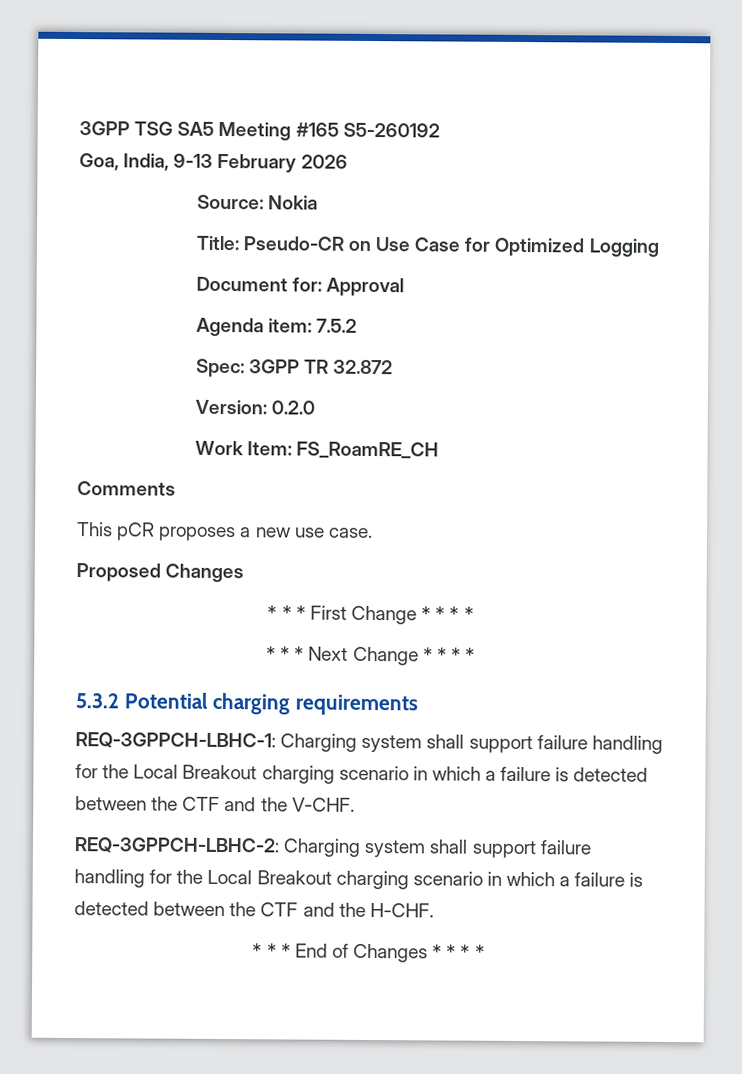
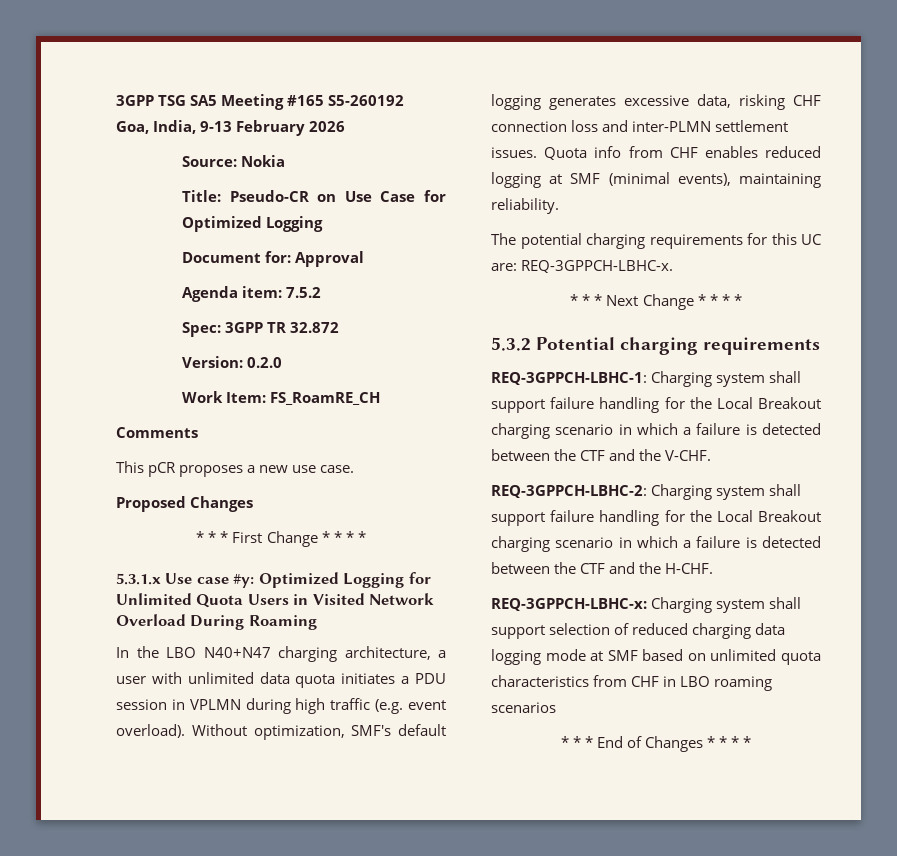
+ 5.3.1.x Use case #y: Optimized Logging for Unlimited Quota Users in Visited Network Overload During Roaming
+ In the LBO N40+N47 charging architecture, a user with unlimited data quota initiates a PDU session in VPLMN during high traffic (e.g. event overload). Without optimization, SMF's default logging generates excessive data, risking CHF connection loss and inter-PLMN settlement issues. Quota info from CHF enables reduced logging at SMF (minimal events), maintaining reliability.
+ The potential charging requirements for this UC are: REQ-3GPPCH-LBHC-x.
+ REQ-3GPPCH-LBHC-x: Charging system shall support selection of reduced charging data logging mode at SMF based on unlimited quota characteristics from CHF in LBO roaming scenarios

